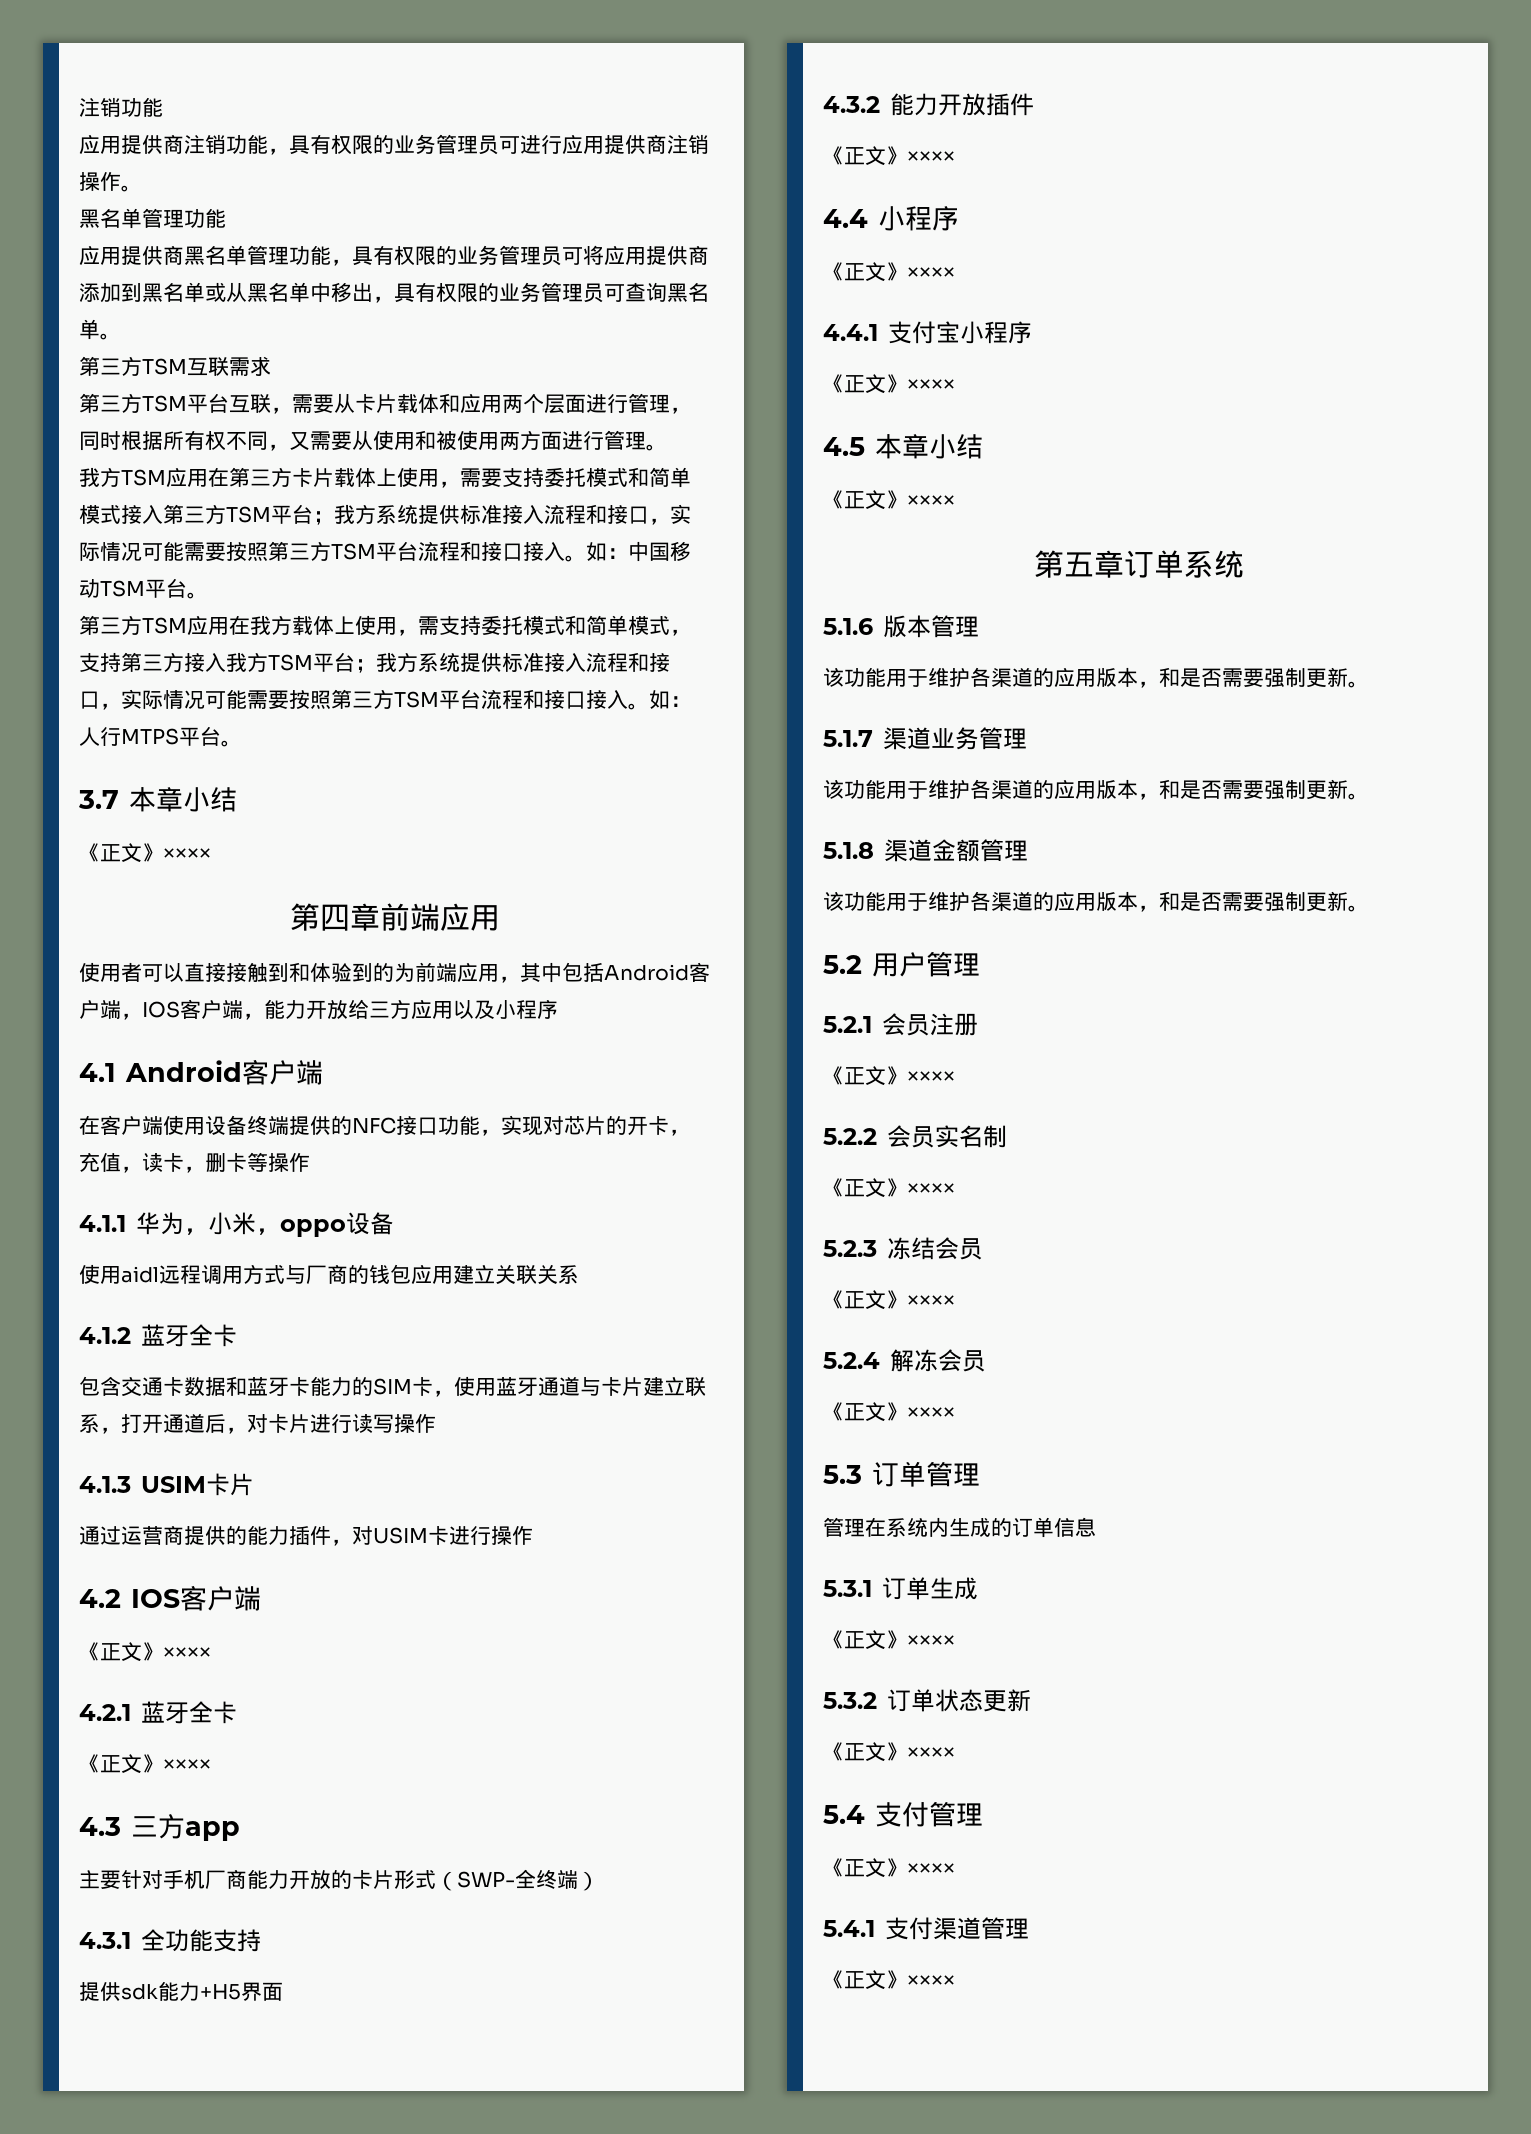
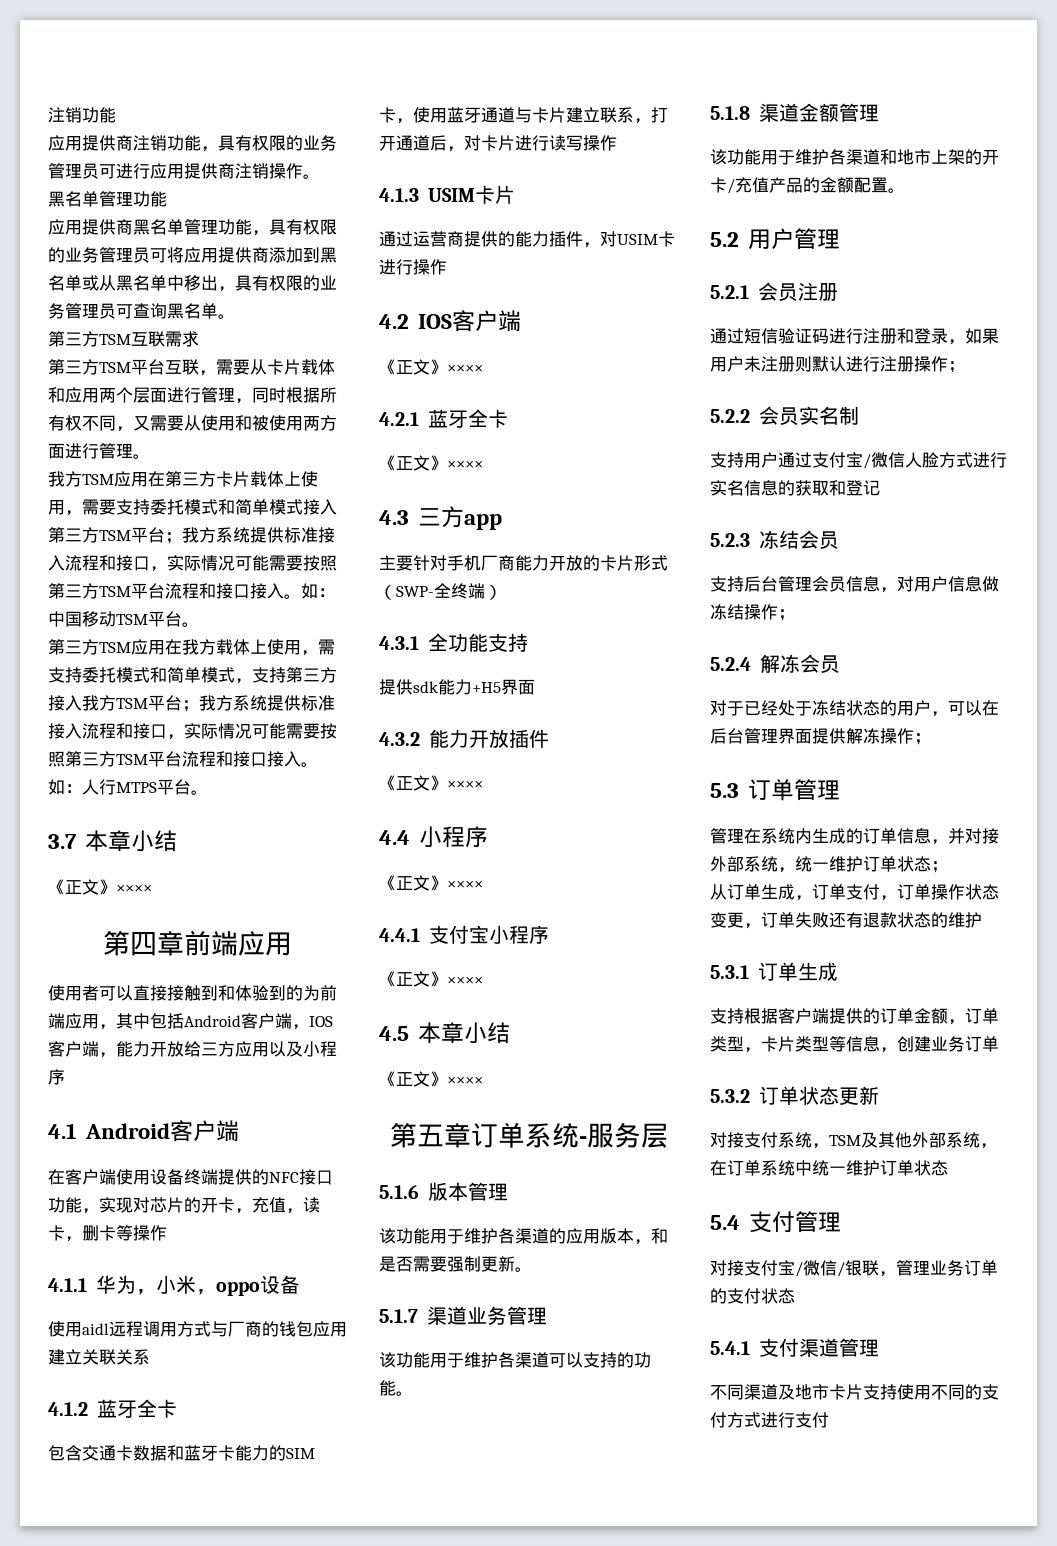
- 第五章订单系统
+ 第五章订单系统-服务层
  5.1.7渠道业务管理
- 该功能用于维护各渠道的应用版本，和是否需要强制更新。
+ 该功能用于维护各渠道可以支持的功能。
  5.1.8渠道金额管理
- 该功能用于维护各渠道的应用版本，和是否需要强制更新。
+ 该功能用于维护各渠道和地市上架的开卡/充值产品的金额配置。
  5.2.1会员注册
- 《正文》××××
+ 通过短信验证码进行注册和登录，如果用户未注册则默认进行注册操作；
  5.2.2会员实名制
- 《正文》××××
+ 支持用户通过支付宝/微信人脸方式进行实名信息的获取和登记
  5.2.3冻结会员
- 《正文》××××
+ 支持后台管理会员信息，对用户信息做冻结操作；
  5.2.4解冻会员
- 《正文》××××
+ 对于已经处于冻结状态的用户，可以在后台管理界面提供解冻操作；
- 管理在系统内生成的订单信息
+ 管理在系统内生成的订单信息，并对接外部系统，统一维护订单状态；
+ 从订单生成，订单支付，订单操作状态变更，订单失败还有退款状态的维护
  5.3.1订单生成
- 《正文》××××
+ 支持根据客户端提供的订单金额，订单类型，卡片类型等信息，创建业务订单
  5.3.2订单状态更新
- 《正文》××××
+ 对接支付系统，TSM及其他外部系统，在订单系统中统一维护订单状态
  5.4支付管理
- 《正文》××××
+ 对接支付宝/微信/银联，管理业务订单的支付状态
  5.4.1支付渠道管理
- 《正文》××××
+ 不同渠道及地市卡片支持使用不同的支付方式进行支付

